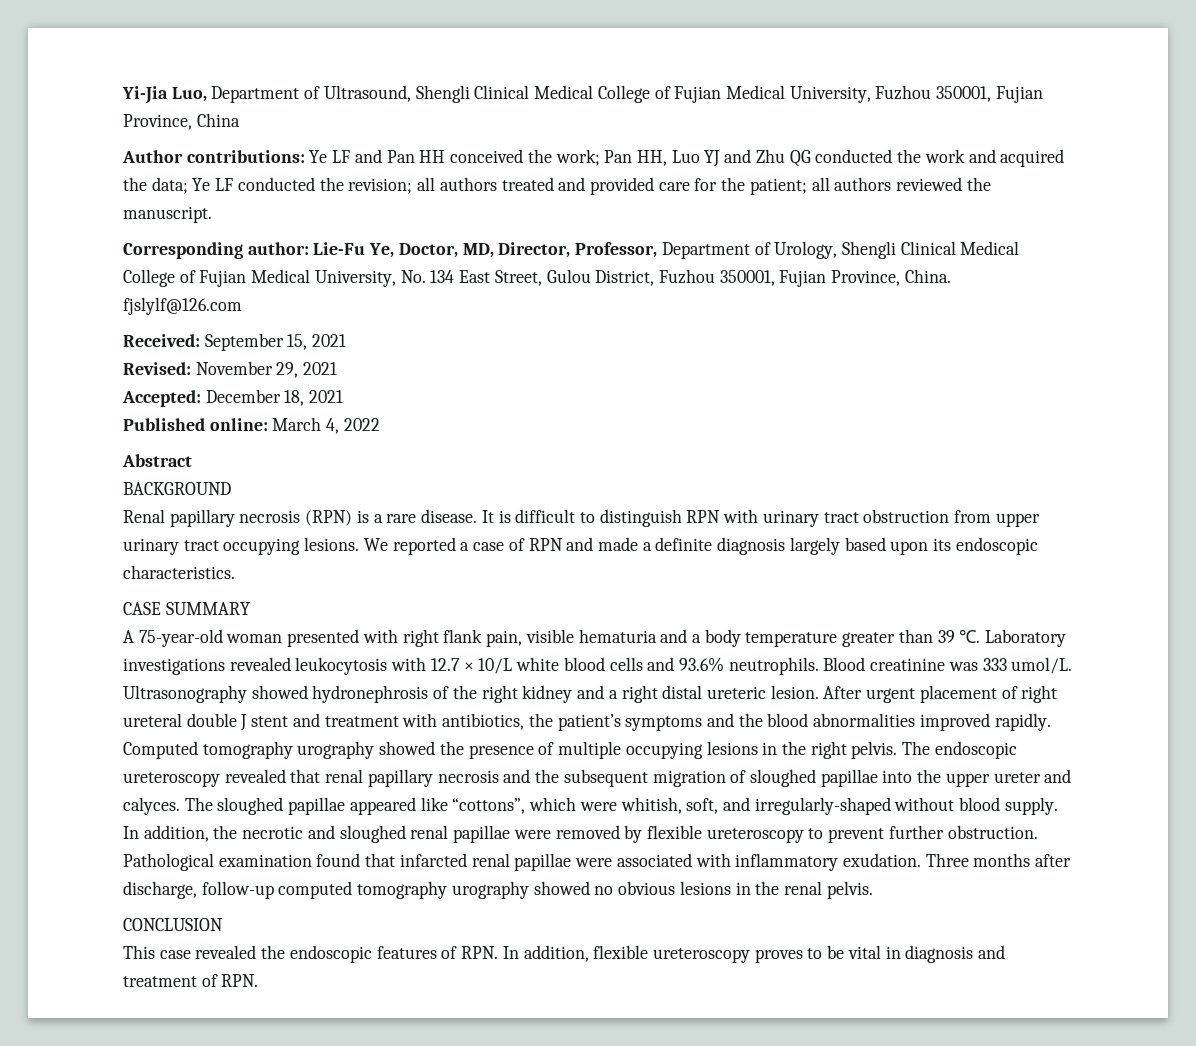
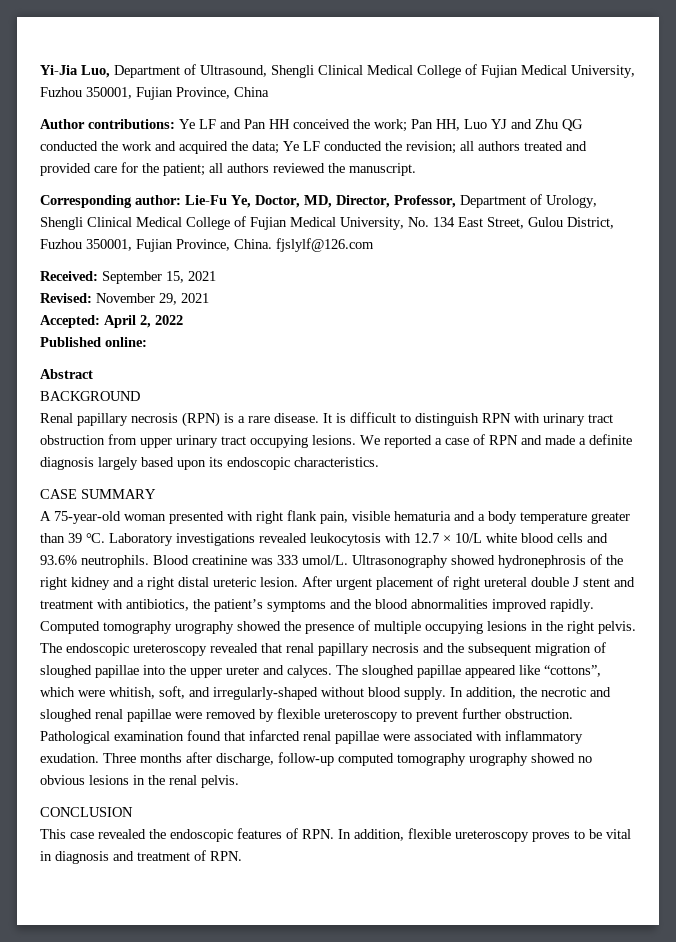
- Accepted: December 18, 2021
+ Accepted: April 2, 2022
- Published online: March 4, 2022
+ Published online:

